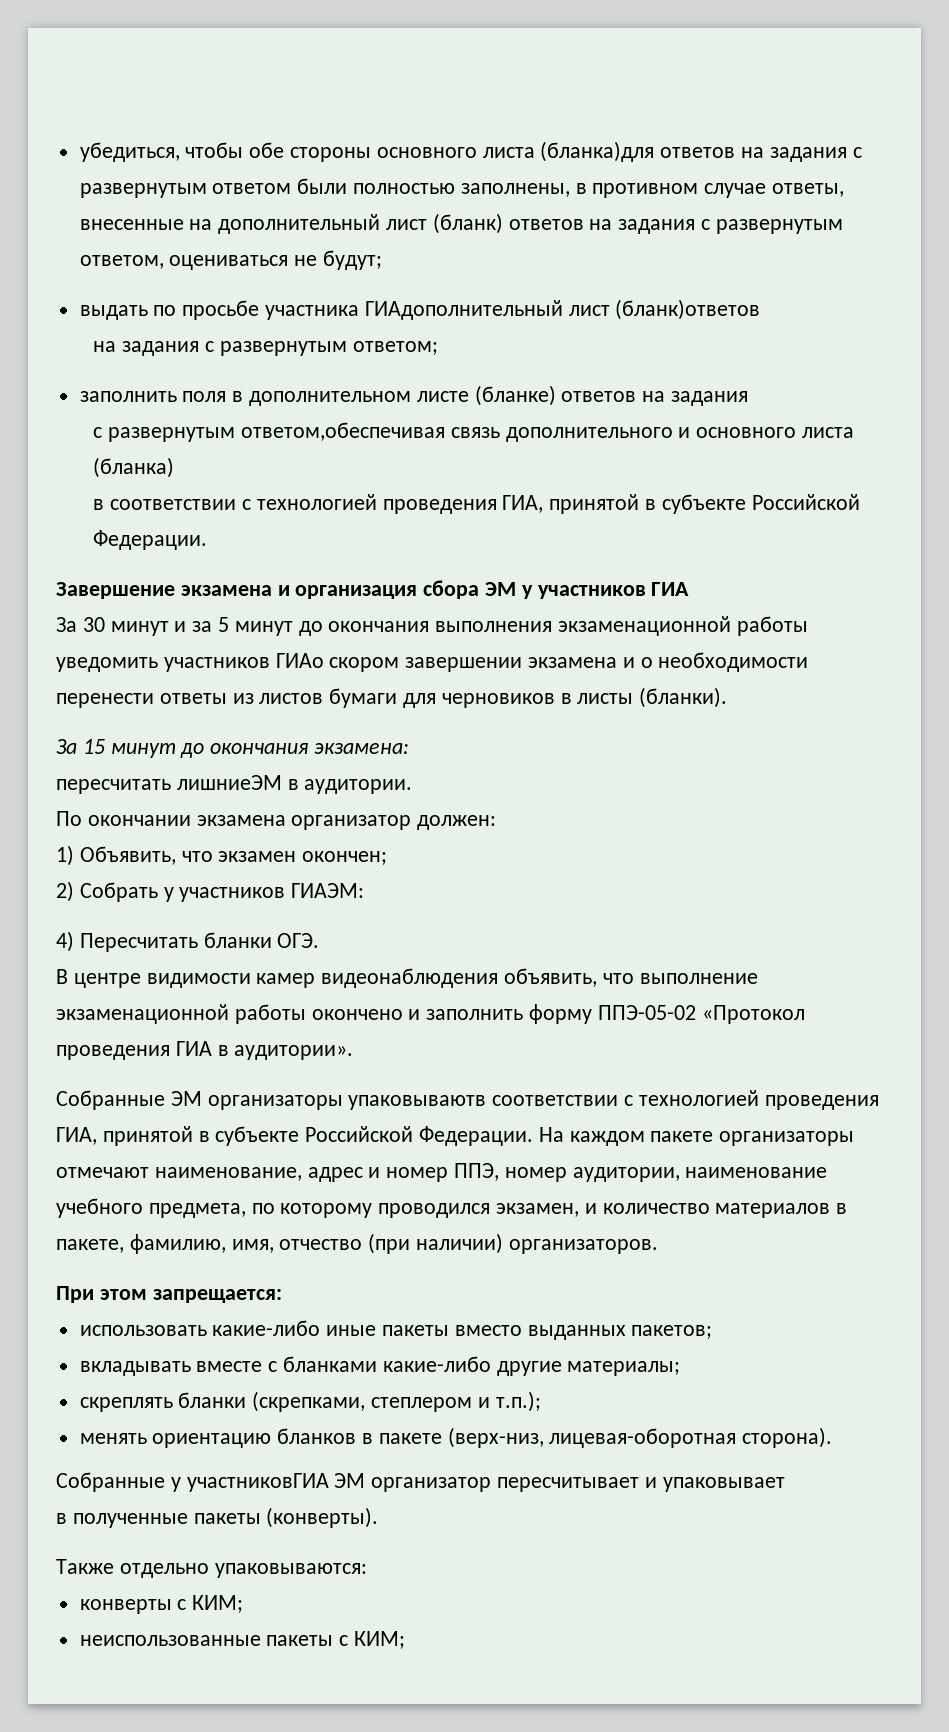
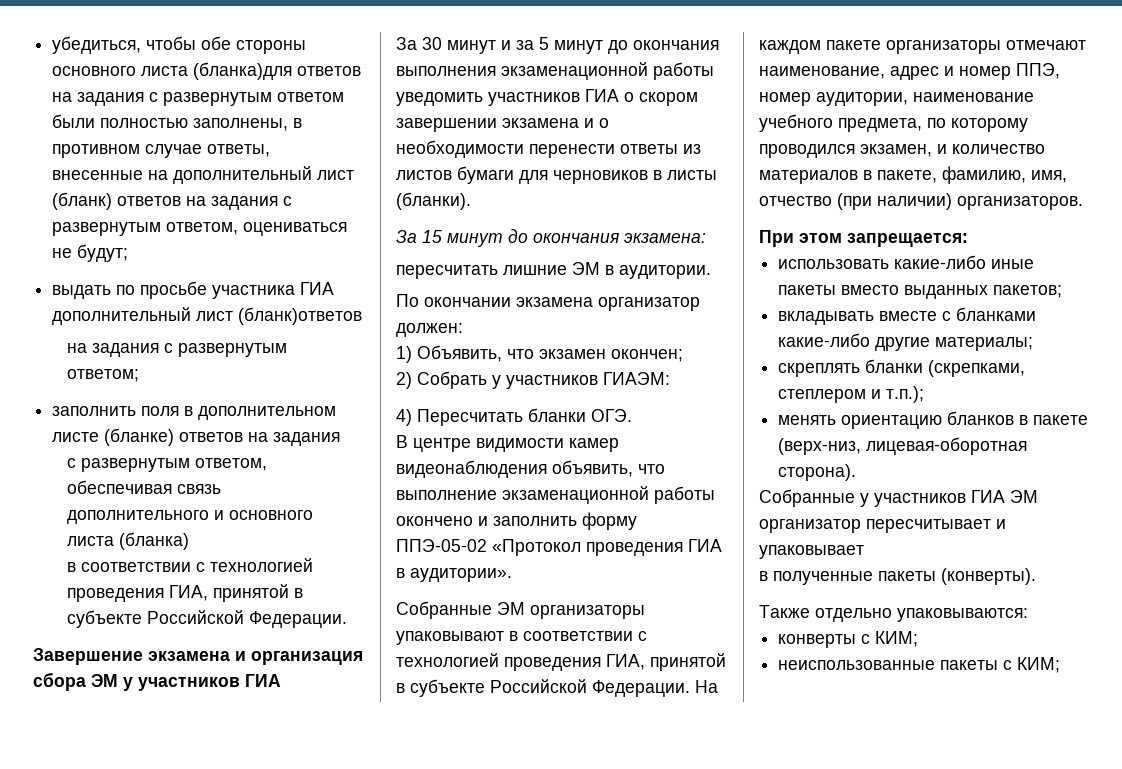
- выдать по просьбе участника ГИАдополнительный лист (бланк)ответов
+ выдать по просьбе участника ГИА дополнительный лист (бланк)ответов
- с развернутым ответом,обеспечивая связь дополнительного и основного листа (бланка)
+ с развернутым ответом, обеспечивая связь дополнительного и основного листа (бланка)
- За 30 минут и за 5 минут до окончания выполнения экзаменационной работы уведомить участников ГИАо скором завершении экзамена и о необходимости перенести ответы из листов бумаги для черновиков в листы (бланки).
+ За 30 минут и за 5 минут до окончания выполнения экзаменационной работы уведомить участников ГИА о скором завершении экзамена и о необходимости перенести ответы из листов бумаги для черновиков в листы (бланки).
- пересчитать лишниеЭМ в аудитории.
+ пересчитать лишние ЭМ в аудитории.
- Собранные ЭМ организаторы упаковываютв соответствии с технологией проведения ГИА, принятой в субъекте Российской Федерации.
+ Собранные ЭМ организаторы упаковывают в соответствии с технологией проведения ГИА, принятой в субъекте Российской Федерации.
- Собранные у участниковГИА ЭМ организатор пересчитывает и упаковывает
+ Собранные у участников ГИА ЭМ организатор пересчитывает и упаковывает

